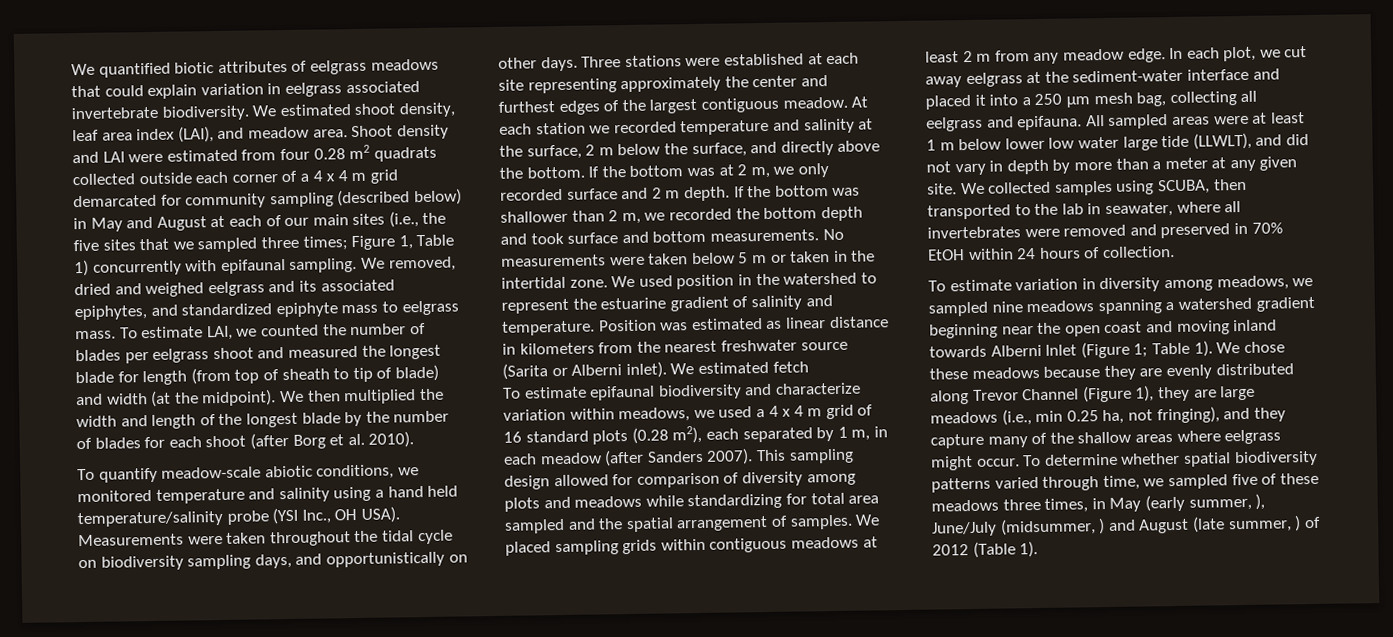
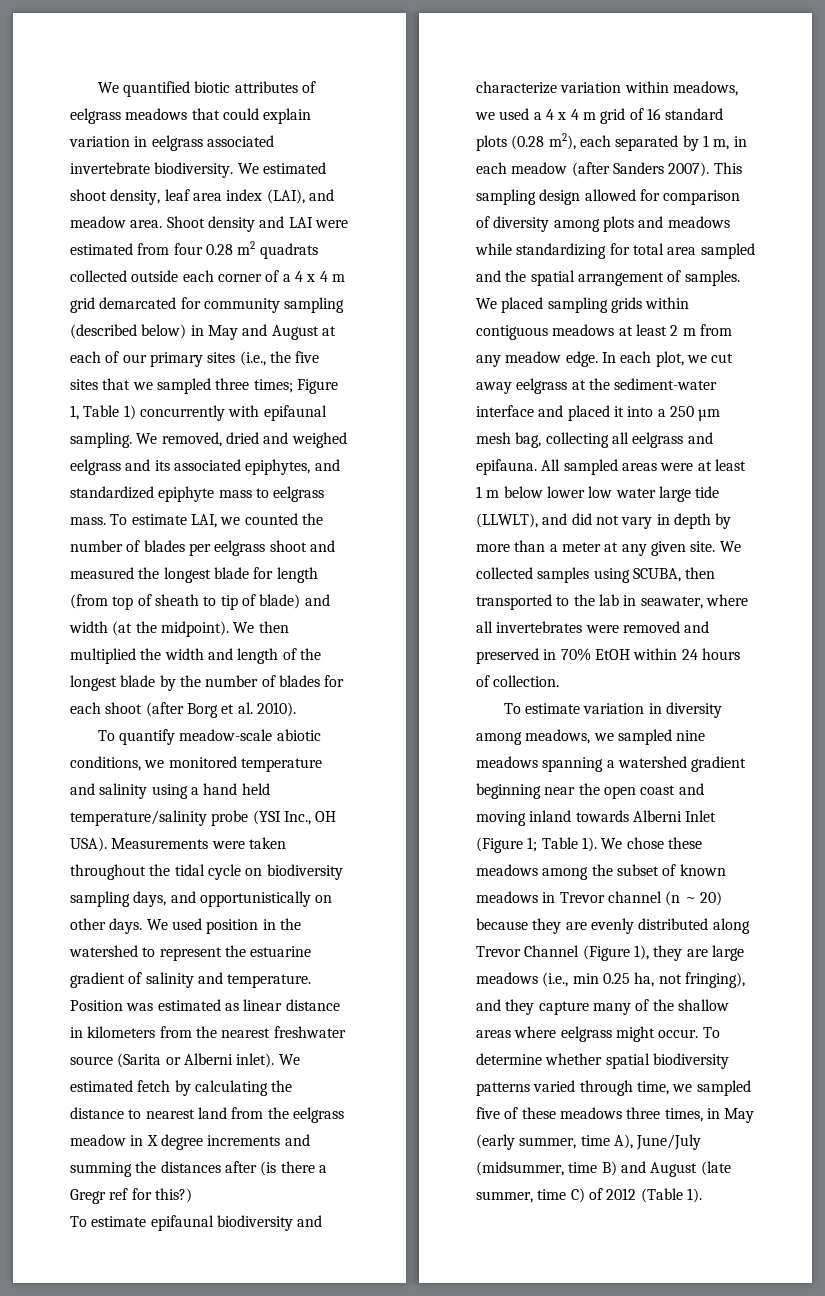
- Shoot density and LAI were estimated from four 0.28 m2 quadrats collected outside each corner of a 4 x 4 m grid demarcated for community sampling (described below) in May and August at each of our main sites (i.e., the five sites that we sampled three times; Figure 1, Table 1) concurrently with epifaunal sampling.
+ Shoot density and LAI were estimated from four 0.28 m2 quadrats collected outside each corner of a 4 x 4 m grid demarcated for community sampling (described below) in May and August at each of our primary sites (i.e., the five sites that we sampled three times; Figure 1, Table 1) concurrently with epifaunal sampling.
- Three stations were established at each site representing approximately the center and furthest edges of the largest contiguous meadow. At each station we recorded temperature and salinity at the surface, 2 m below the surface, and directly above the bottom. If the bottom was at 2 m, we only recorded surface and 2 m depth. If the bottom was shallower than 2 m, we recorded the bottom depth and took surface and bottom measurements. No measurements were taken below 5 m or taken in the intertidal zone.
- We estimated fetch
+ We estimated fetch by calculating the distance to nearest land from the eelgrass meadow in X degree increments and summing the distances after (is there a Gregr ref for this?)
- We chose these meadows because they are evenly distributed along Trevor Channel (Figure 1), they are large meadows (i.e., min 0.25 ha, not fringing), and they capture many of the shallow areas where eelgrass might occur.
+ We chose these meadows among the subset of known meadows in Trevor channel (n ~ 20) because they are evenly distributed along Trevor Channel (Figure 1), they are large meadows (i.e., min 0.25 ha, not fringing), and they capture many of the shallow areas where eelgrass might occur.
- To determine whether spatial biodiversity patterns varied through time, we sampled five of these meadows three times, in May (early summer, ), June/July (midsummer, ) and August (late summer, ) of 2012 (Table 1).
+ To determine whether spatial biodiversity patterns varied through time, we sampled five of these meadows three times, in May (early summer, time A), June/July (midsummer, time B) and August (late summer, time C) of 2012 (Table 1).

